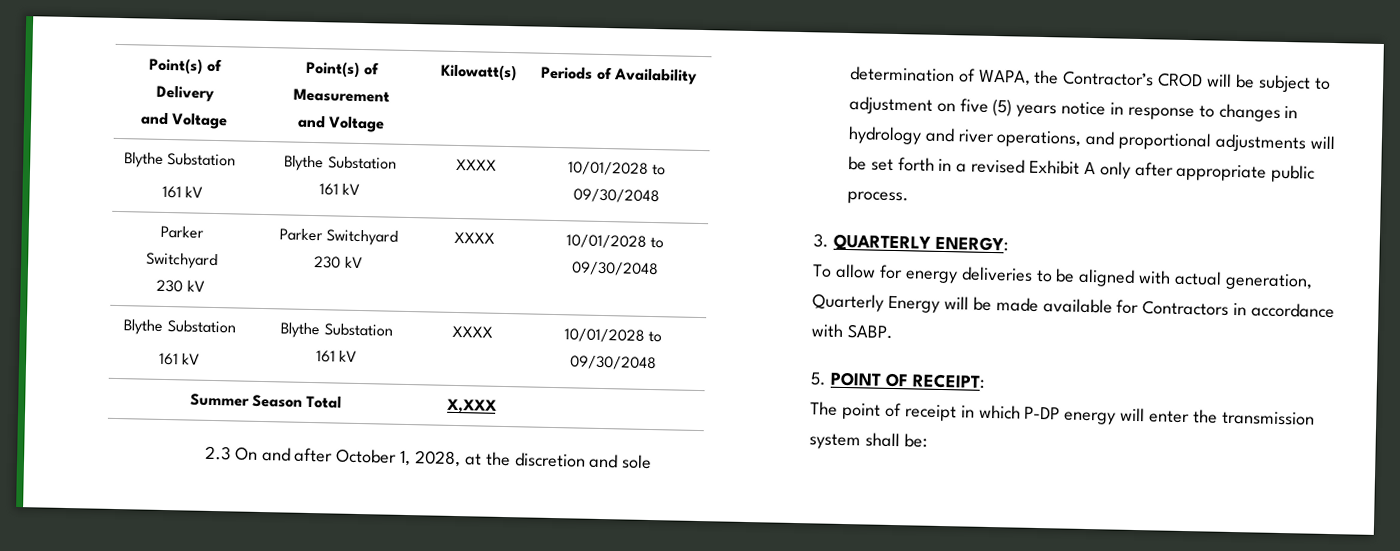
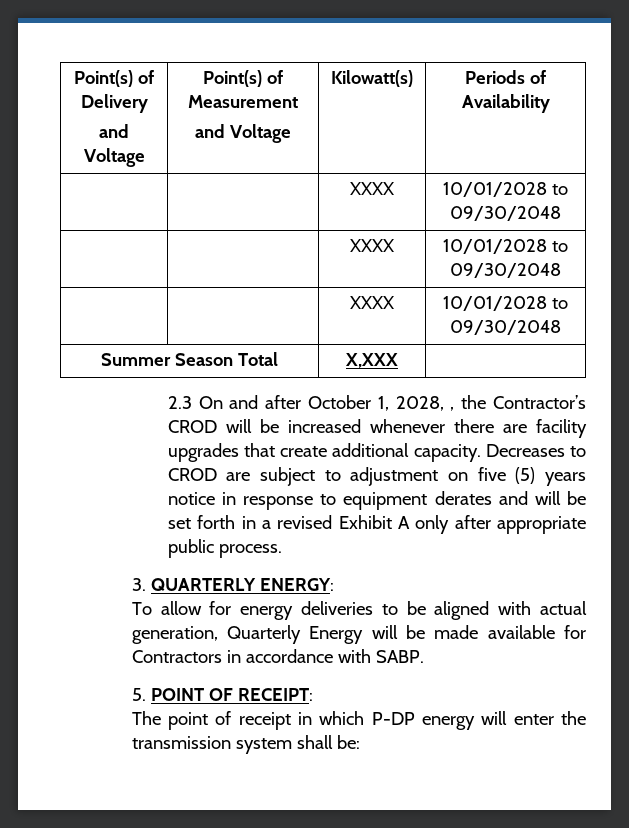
  Point(s) of Delivery
  and Voltage | Point(s) of Measurement
  and Voltage | Kilowatt(s) | Periods of Availability
- Blythe Substation
- 161 kV | Blythe Substation
- 161 kV | XXXX | 10/01/2028 to 09/30/2048
- Parker Switchyard
- 230 kV | Parker Switchyard
- 230 kV | XXXX | 10/01/2028 to 09/30/2048
- Blythe Substation
- 161 kV | Blythe Substation
- 161 kV | XXXX | 10/01/2028 to 09/30/2048
+ | | XXXX | 10/01/2028 to 09/30/2048
+ | | XXXX | 10/01/2028 to 09/30/2048
+ | | XXXX | 10/01/2028 to 09/30/2048
- 2.3 On and after October 1, 2028, at the discretion and sole determination of WAPA, the Contractor’s CROD will be subject to adjustment on five (5) years notice in response to changes in hydrology and river operations, and proportional adjustments will be set forth in a revised Exhibit A only after appropriate public process.
+ 2.3 On and after October 1, 2028, , the Contractor’s CROD will be increased whenever there are facility upgrades that create additional capacity. Decreases to CROD are subject to adjustment on five (5) years notice in response to equipment derates and will be set forth in a revised Exhibit A only after appropriate public process.

